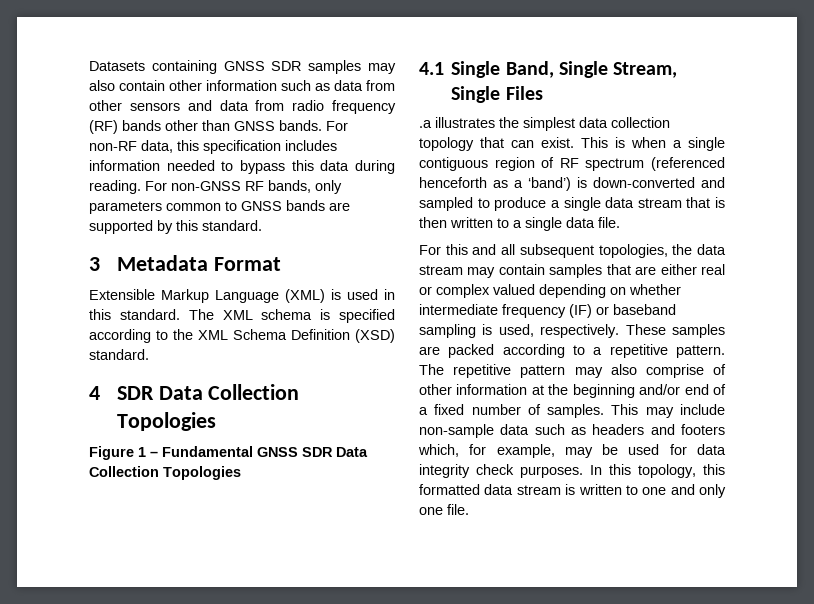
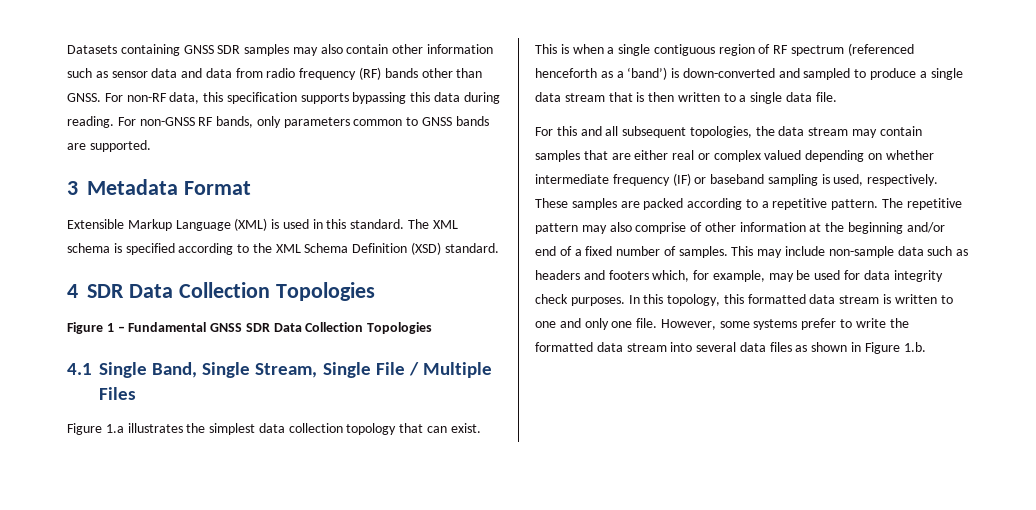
- Datasets containing GNSS SDR samples may also contain other information such as data from other sensors and data from radio frequency (RF) bands other than GNSS bands.
+ Datasets containing GNSS SDR samples may also contain other information such as sensor data and data from radio frequency (RF) bands other than GNSS.
- For non-RF data, this specification includes information needed to bypass this data during reading.
+ For non-RF data, this specification supports bypassing this data during reading.
- For non-GNSS RF bands, only parameters common to GNSS bands are supported by this standard.
+ For non-GNSS RF bands, only parameters common to GNSS bands are supported.
- 4.1 Single Band, Single Stream, Single Files
+ 4.1 Single Band, Single Stream, Single File / Multiple Files
- .a illustrates the simplest data collection topology that can exist.
+ Figure 1.a illustrates the simplest data collection topology that can exist.
+ However, some systems prefer to write the formatted data stream into several data files as shown in Figure 1.b.

